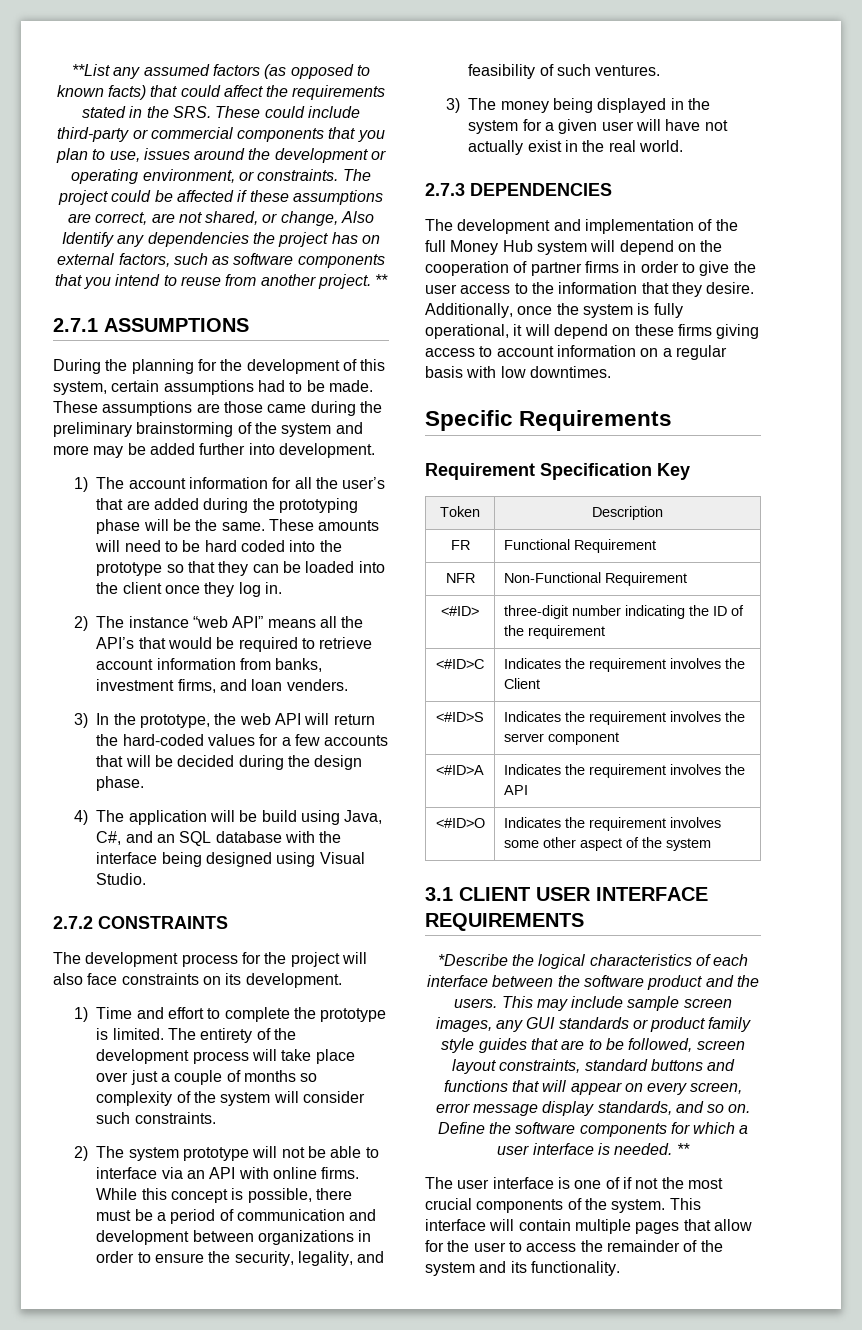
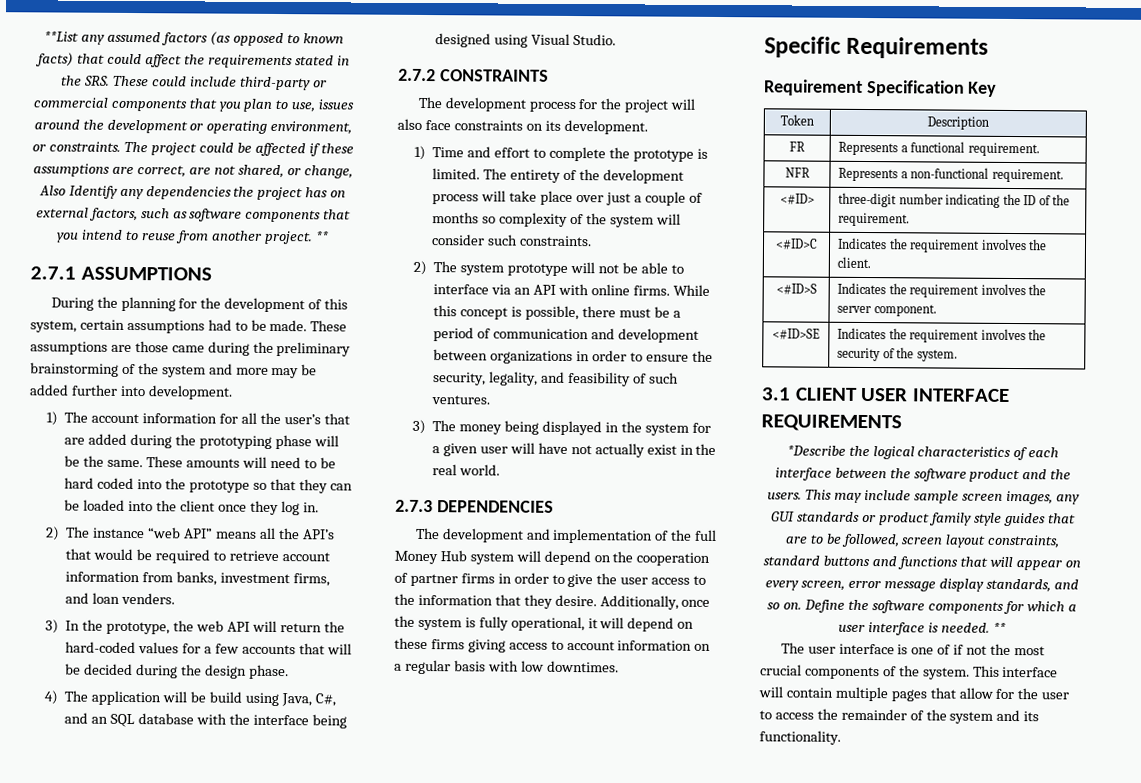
- FR | Functional Requirement
- NFR | Non-Functional Requirement
+ FR | Represents a functional requirement.
+ NFR | Represents a non-functional requirement.
- <#ID> | three-digit number indicating the ID of the requirement
+ <#ID> | three-digit number indicating the ID of the requirement.
- <#ID>C | Indicates the requirement involves the Client
+ <#ID>C | Indicates the requirement involves the client.
- <#ID>S | Indicates the requirement involves the server component
- <#ID>A | Indicates the requirement involves the API
- <#ID>O | Indicates the requirement involves some other aspect of the system
+ <#ID>S | Indicates the requirement involves the server component.
+ <#ID>SE | Indicates the requirement involves the security of the system.

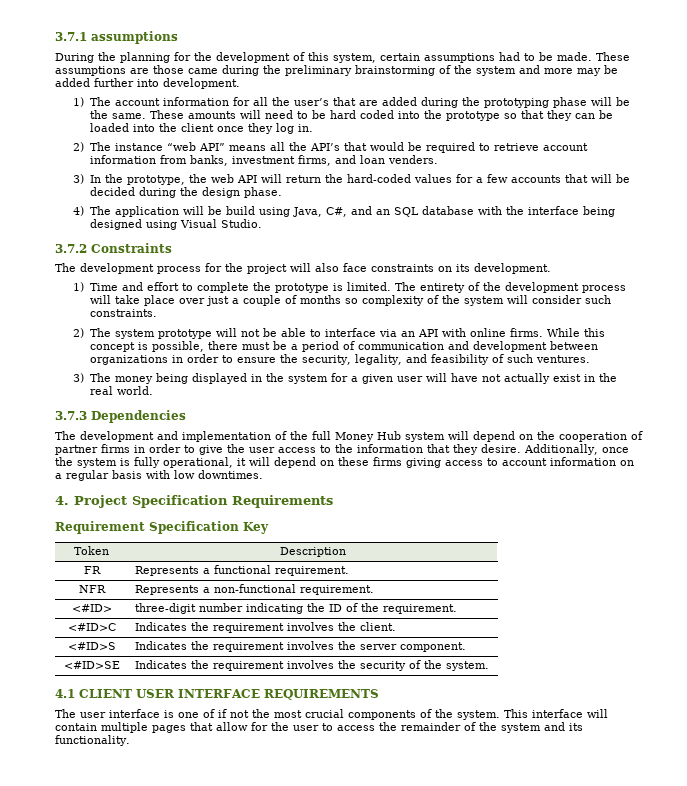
- **List any assumed factors (as opposed to known facts) that could affect the requirements stated in the SRS. These could include third-party or commercial components that you plan to use, issues around the development or operating environment, or constraints. The project could be affected if these assumptions are correct, are not shared, or change, Also Identify any dependencies the project has on external factors, such as software components that you intend to reuse from another project. **
- 2.7.1 ASSUMPTIONS
+ 3.7.1 assumptions
- 2.7.2 CONSTRAINTS
+ 3.7.2 Constraints
- 2.7.3 DEPENDENCIES
+ 3.7.3 Dependencies
- Specific Requirements
+ 4. Project Specification Requirements
- 3.1 CLIENT USER INTERFACE REQUIREMENTS
+ 4.1 CLIENT USER INTERFACE REQUIREMENTS
- *Describe the logical characteristics of each interface between the software product and the users. This may include sample screen images, any GUI standards or product family style guides that are to be followed, screen layout constraints, standard buttons and functions that will appear on every screen, error message display standards, and so on. Define the software components for which a user interface is needed. **

